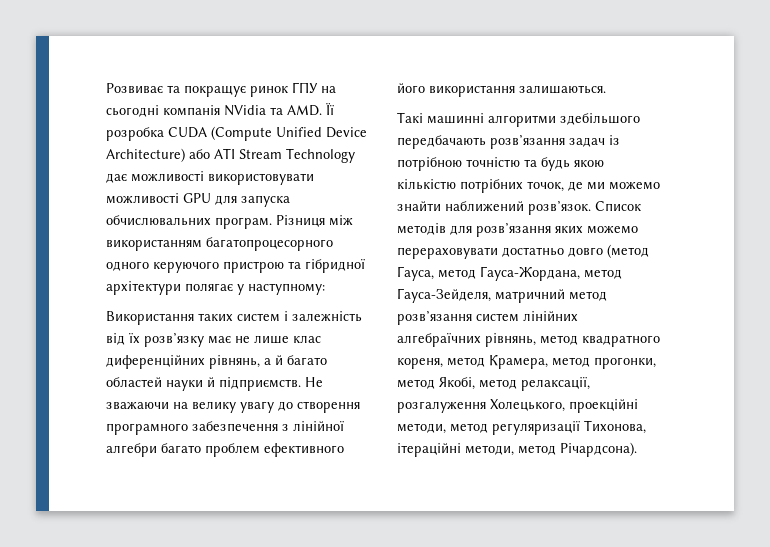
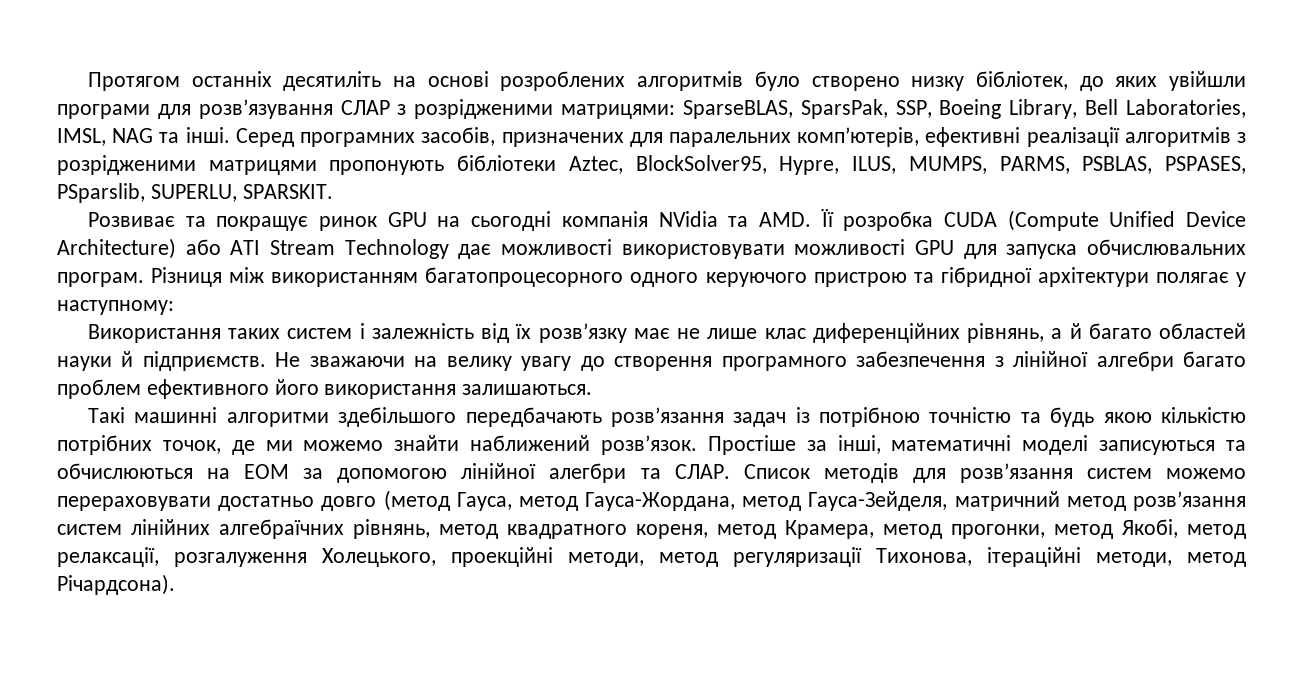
+ Протягом останніх десятиліть на основі розроблених алгоритмів було створено низку бібліотек, до яких увійшли програми для розв’язування СЛАР з розрідженими матрицями: SparseBLAS, SparsPak, SSP, Boeing Library, Bell Laboratories, IMSL, NAG та інші. Серед програмних засобів, призначених для паралельних комп’ютерів, ефективні реалізації алгоритмів з розрідженими матрицями пропонують бібліотеки Aztec, BlockSolver95, Hypre, ILUS, MUMPS, PARMS, PSBLAS, PSPASES, PSparslib, SUPERLU, SPARSKIT.
- Розвиває та покращує ринок ГПУ на сьогодні компанія NVidia та AMD. Її розробка CUDA (Compute Unified Device Architecture) або ATI Stream Technology дає можливості використовувати можливості GPU для запуска обчислювальних програм.
+ Розвиває та покращує ринок GPU на сьогодні компанія NVidia та AMD. Її розробка CUDA (Compute Unified Device Architecture) або ATI Stream Technology дає можливості використовувати можливості GPU для запуска обчислювальних програм.
+ Простіше за інші, математичні моделі записуються та обчислюються на ЕОМ за допомогою лінійної алегбри та СЛАР.
- Список методів для розв’язання яких можемо перераховувати достатньо довго (метод Гауса, метод Гауса-Жордана, метод Гауса-Зейделя, матричний метод розв’язання систем лінійних алгебраїчних рівнянь, метод квадратного кореня, метод Крамера, метод прогонки, метод Якобі, метод релаксації, розгалуження Холецького, проекційні методи, метод регуляризації Тихонова, ітераційні методи, метод Річардсона).
+ Список методів для розв’язання систем можемо перераховувати достатньо довго (метод Гауса, метод Гауса-Жордана, метод Гауса-Зейделя, матричний метод розв’язання систем лінійних алгебраїчних рівнянь, метод квадратного кореня, метод Крамера, метод прогонки, метод Якобі, метод релаксації, розгалуження Холецького, проекційні методи, метод регуляризації Тихонова, ітераційні методи, метод Річардсона).

